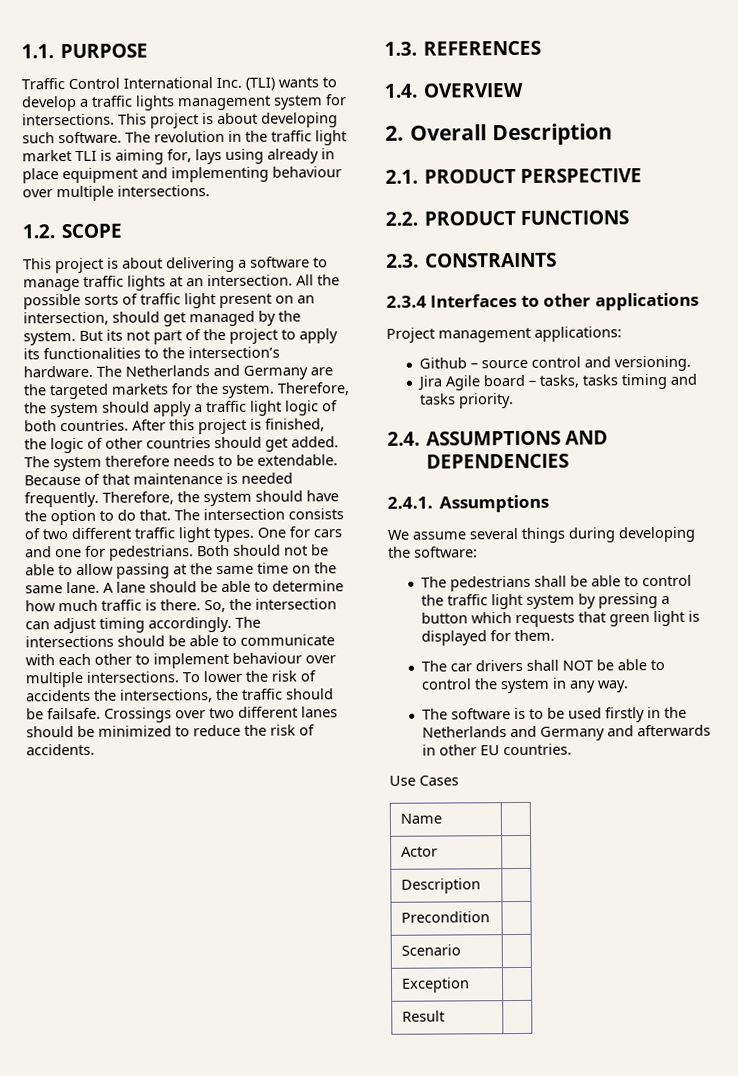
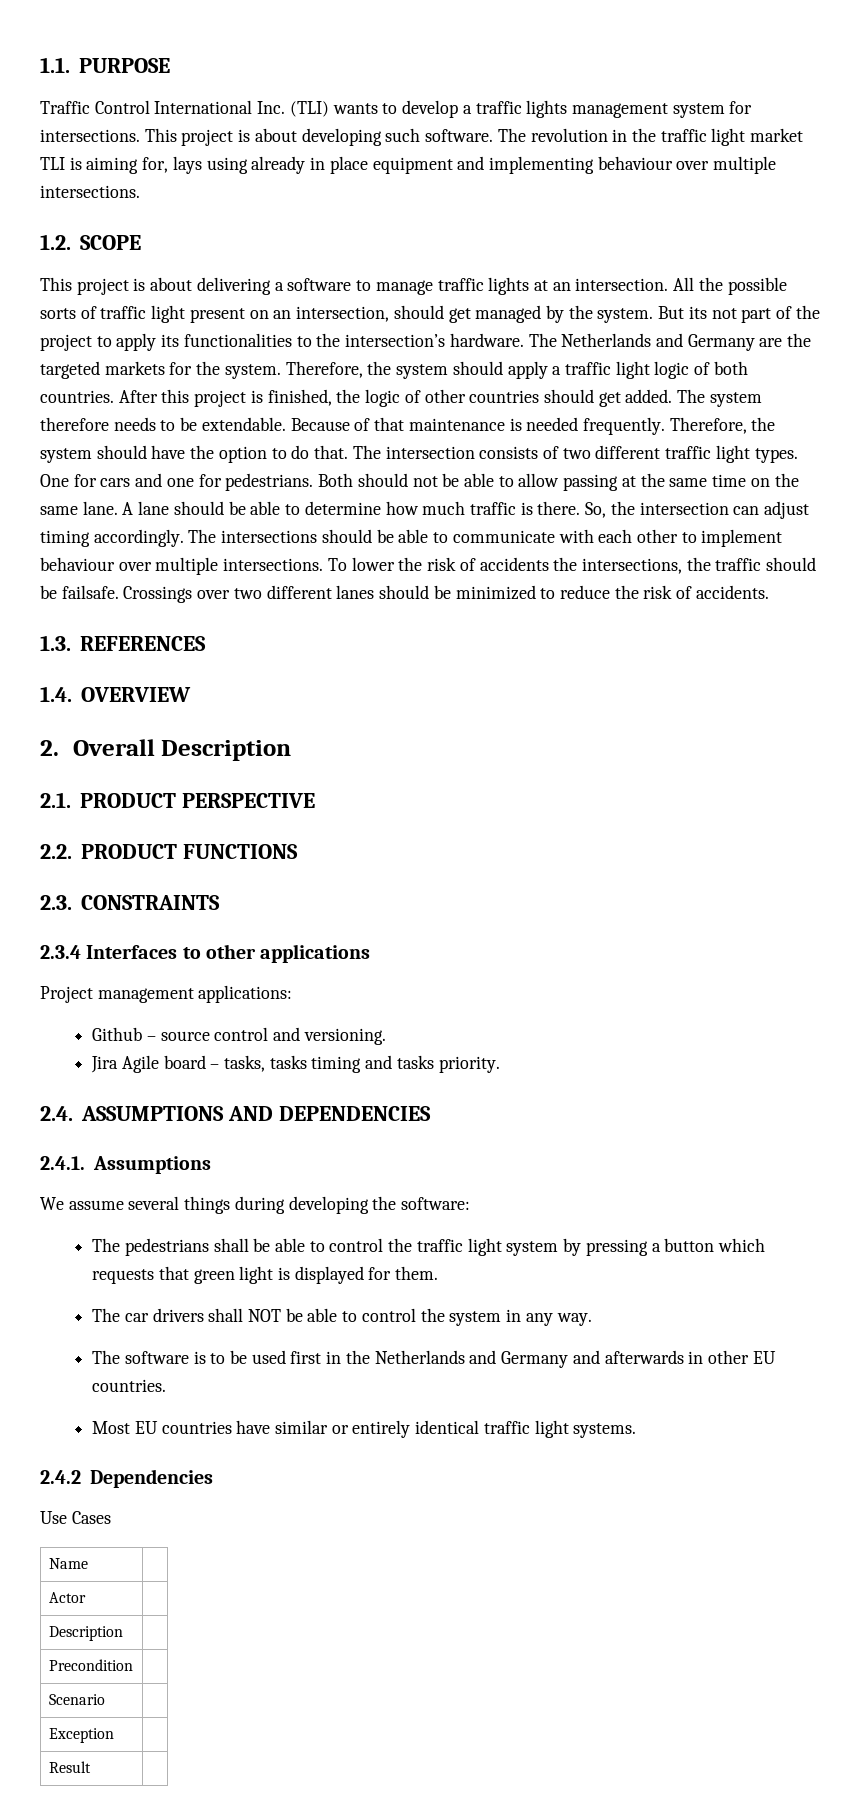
- The software is to be used firstly in the Netherlands and Germany and afterwards in other EU countries.
+ The software is to be used first in the Netherlands and Germany and afterwards in other EU countries.
+ Most EU countries have similar or entirely identical traffic light systems.
+ 2.4.2 Dependencies

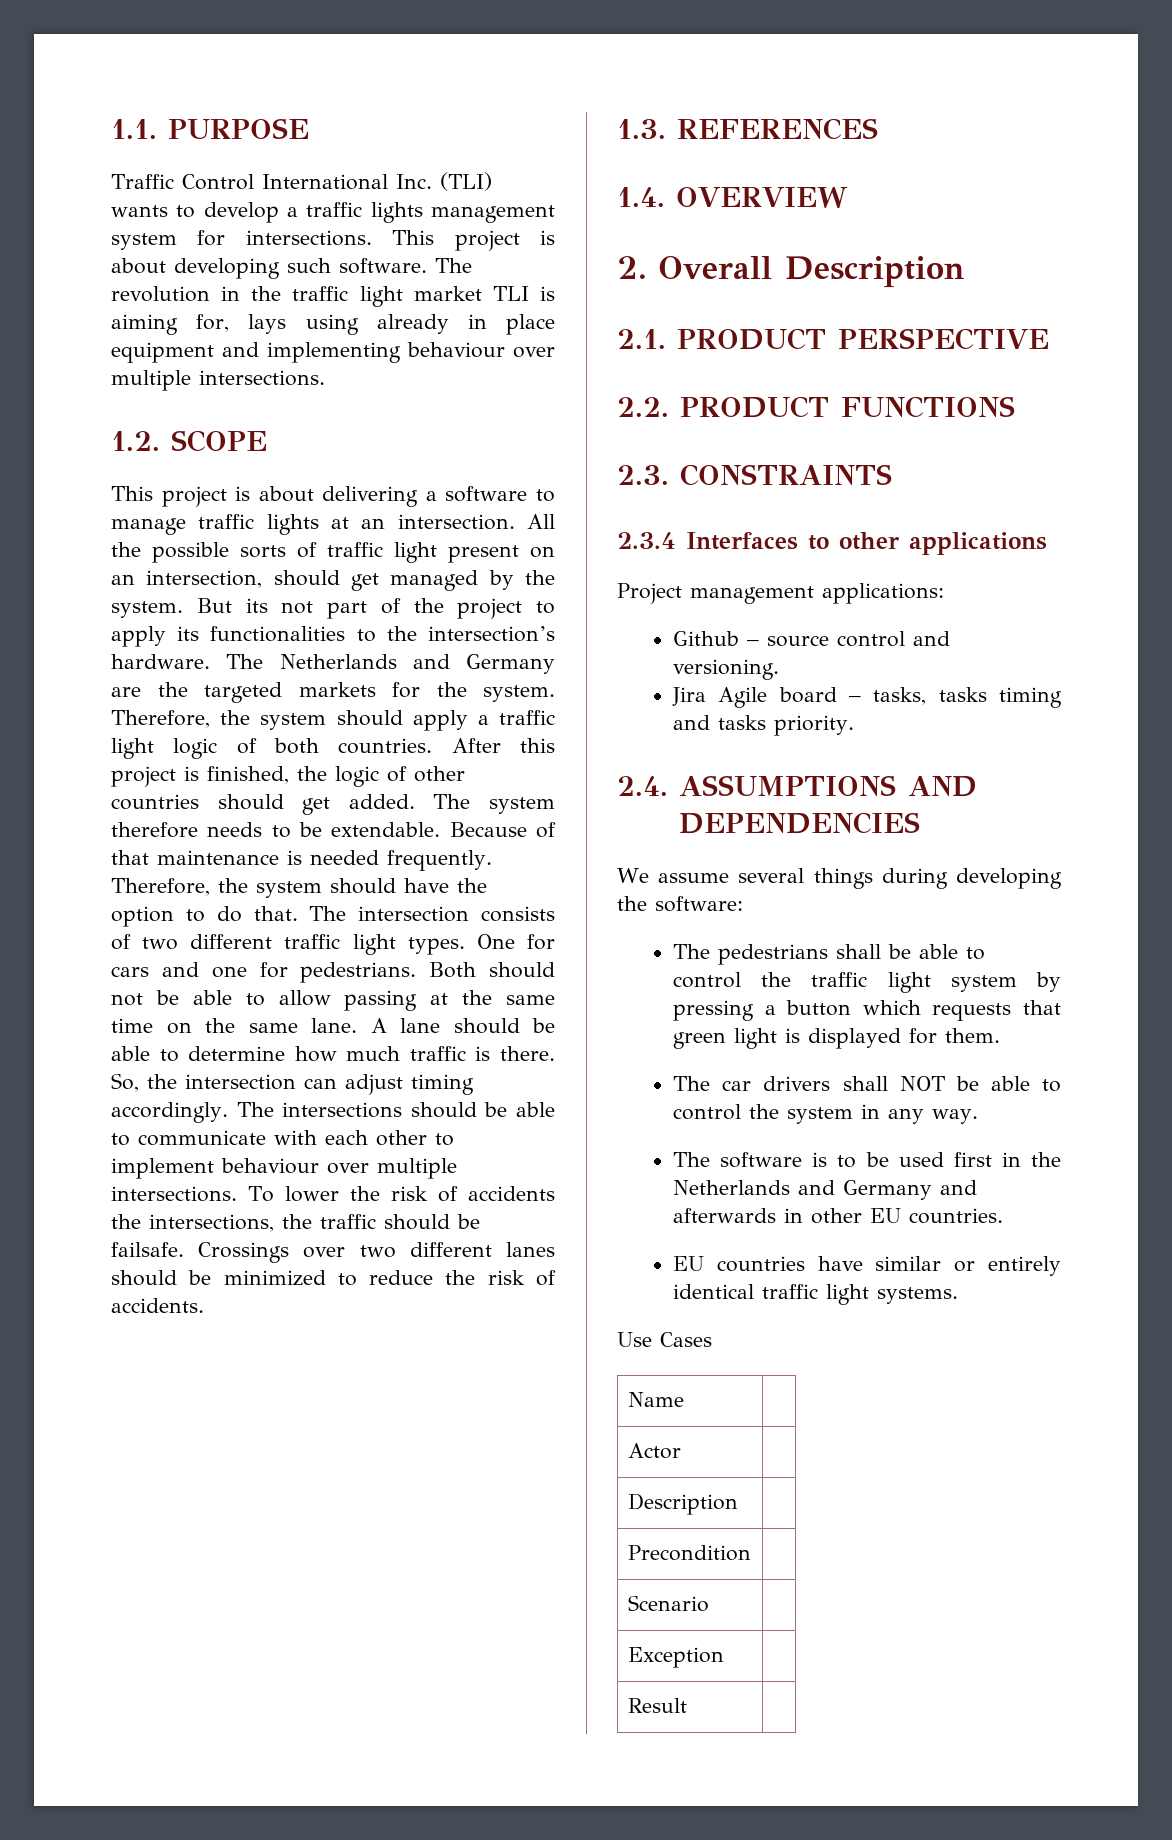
- 2.4.1. Assumptions
- Most EU countries have similar or entirely identical traffic light systems.
+ EU countries have similar or entirely identical traffic light systems.
- 2.4.2 Dependencies

